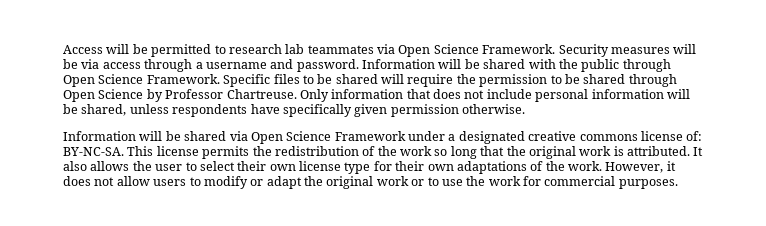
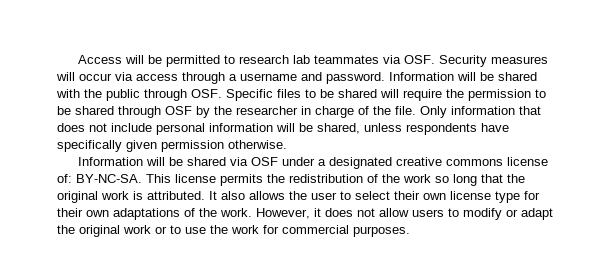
- Access will be permitted to research lab teammates via Open Science Framework. Security measures will be via access through a username and password.
+ Access will be permitted to research lab teammates via OSF. Security measures will occur via access through a username and password.
- Information will be shared with the public through Open Science Framework. Specific files to be shared will require the permission to be shared through Open Science by Professor Chartreuse.
+ Information will be shared with the public through OSF. Specific files to be shared will require the permission to be shared through OSF by the researcher in charge of the file.
- Information will be shared via Open Science Framework under a designated creative commons license of: BY-NC-SA.
+ Information will be shared via OSF under a designated creative commons license of: BY-NC-SA.

